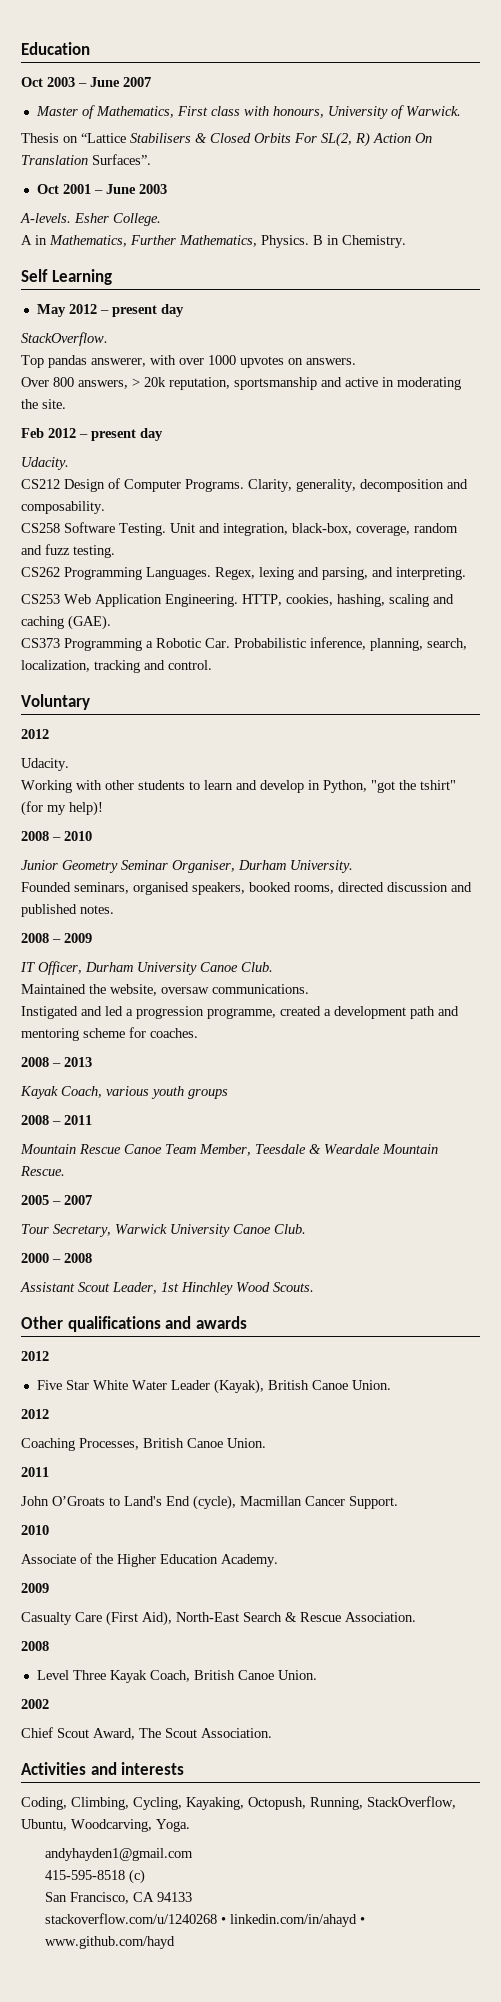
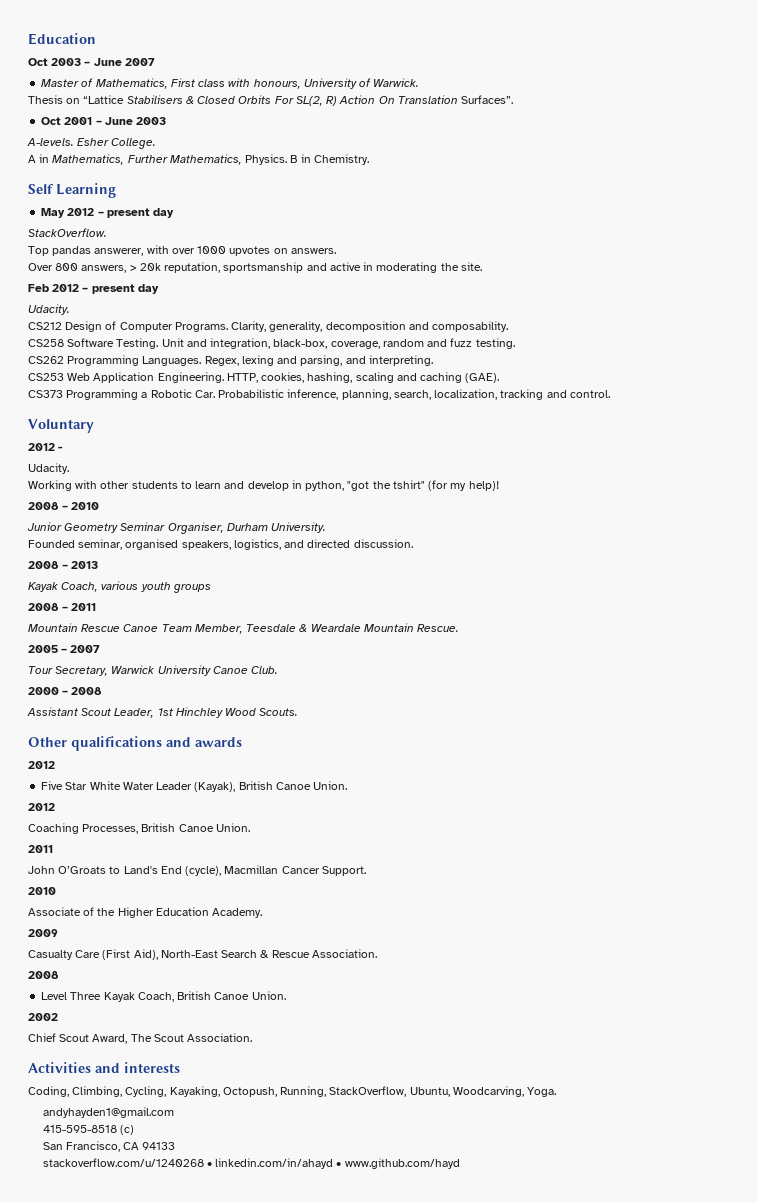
  Voluntary
- 2012
+ 2012 -
- Working with other students to learn and develop in Python, "got the tshirt" (for my help)!
+ Working with other students to learn and develop in python, "got the tshirt" (for my help)!
- Founded seminars, organised speakers, booked rooms, directed discussion and published notes.
- 2008 – 2009
- IT Officer, Durham University Canoe Club.
- Maintained the website, oversaw communications.
- Instigated and led a progression programme, created a development path and mentoring scheme for coaches.
+ Founded seminar, organised speakers, logistics, and directed discussion.

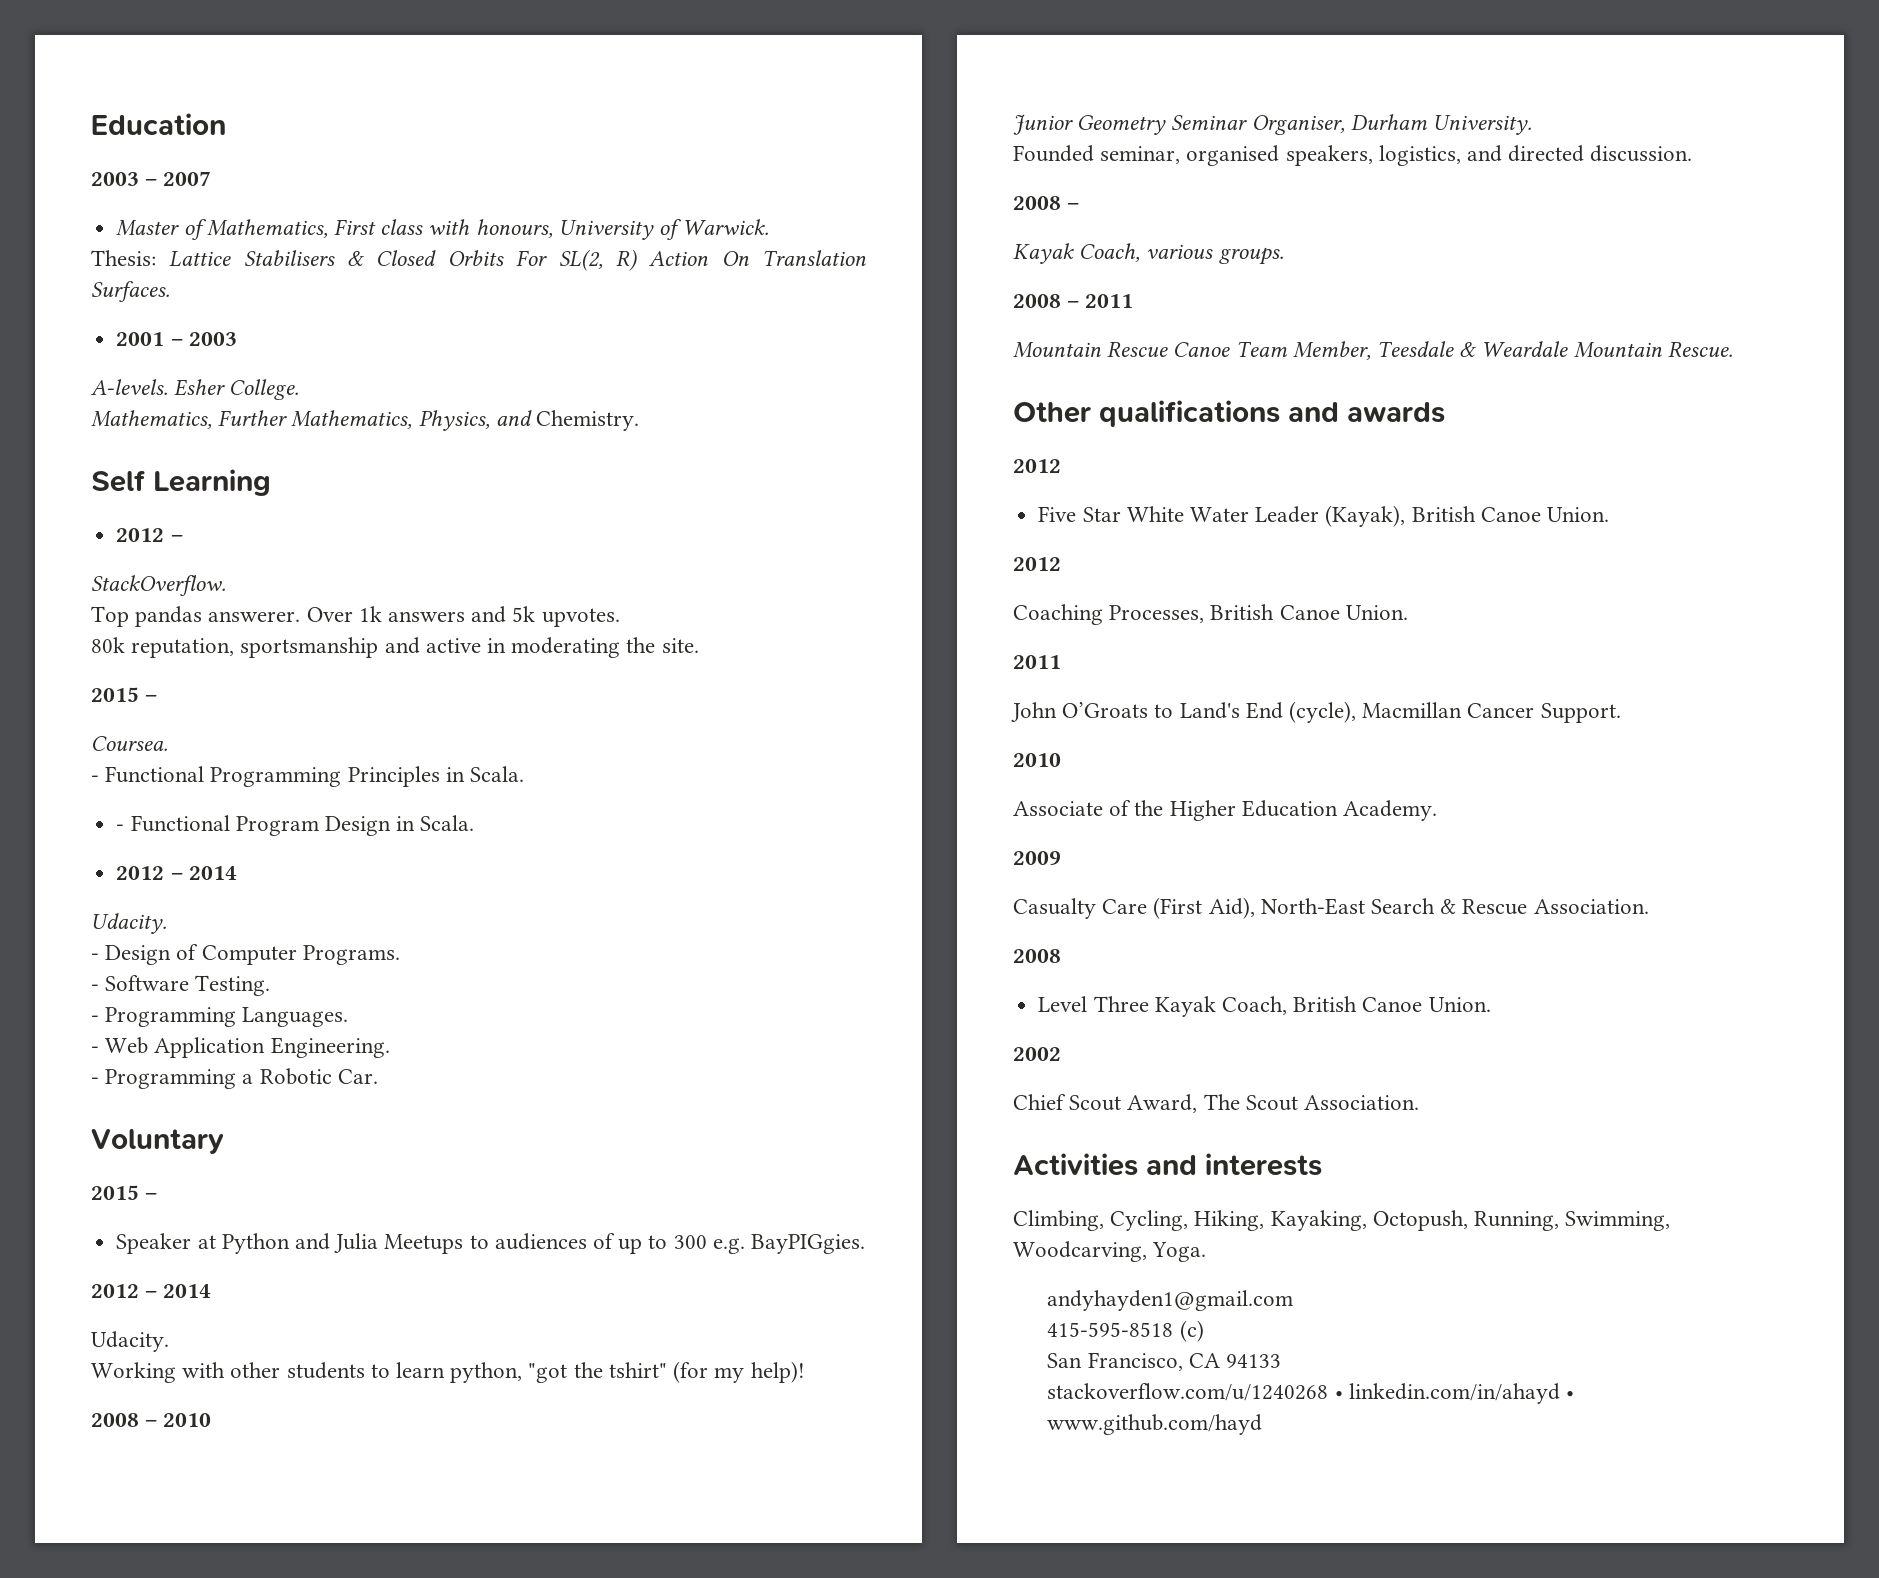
- Oct 2003 – June 2007
+ 2003 – 2007
- Thesis on “Lattice Stabilisers & Closed Orbits For SL(2, R) Action On Translation Surfaces”.
- Oct 2001 – June 2003
+ Thesis: Lattice Stabilisers & Closed Orbits For SL(2, R) Action On Translation Surfaces.
+ 2001 – 2003
- A in Mathematics, Further Mathematics, Physics. B in Chemistry.
+ Mathematics, Further Mathematics, Physics, and Chemistry.
  Self Learning
- May 2012 – present day
+ 2012 –
- Top pandas answerer, with over 1000 upvotes on answers.
- Over 800 answers, > 20k reputation, sportsmanship and active in moderating the site.
- Feb 2012 – present day
+ Top pandas answerer. Over 1k answers and 5k upvotes.
+ 80k reputation, sportsmanship and active in moderating the site.
+ 2015 –
+ Coursea.
+ - Functional Programming Principles in Scala.
+ - Functional Program Design in Scala.
+ 2012 – 2014
  Udacity.
- CS212 Design of Computer Programs. Clarity, generality, decomposition and composability.
- CS258 Software Testing. Unit and integration, black-box, coverage, random and fuzz testing.
- CS262 Programming Languages. Regex, lexing and parsing, and interpreting.
- CS253 Web Application Engineering. HTTP, cookies, hashing, scaling and caching (GAE).
- CS373 Programming a Robotic Car. Probabilistic inference, planning, search, localization, tracking and control.
+ - Design of Computer Programs.
+ - Software Testing.
+ - Programming Languages.
+ - Web Application Engineering.
+ - Programming a Robotic Car.
  Voluntary
- 2012 -
+ 2015 –
+ Speaker at Python and Julia Meetups to audiences of up to 300 e.g. BayPIGgies.
+ 2012 – 2014
- Working with other students to learn and develop in python, "got the tshirt" (for my help)!
+ Working with other students to learn python, "got the tshirt" (for my help)!
  Founded seminar, organised speakers, logistics, and directed discussion.
- 2008 – 2013
+ 2008 –
- Kayak Coach, various youth groups
+ Kayak Coach, various groups.
- 2005 – 2007
- Tour Secretary, Warwick University Canoe Club.
- 2000 – 2008
- Assistant Scout Leader, 1st Hinchley Wood Scouts.
- Coding, Climbing, Cycling, Kayaking, Octopush, Running, StackOverflow, Ubuntu, Woodcarving, Yoga.
+ Climbing, Cycling, Hiking, Kayaking, Octopush, Running, Swimming, Woodcarving, Yoga.

